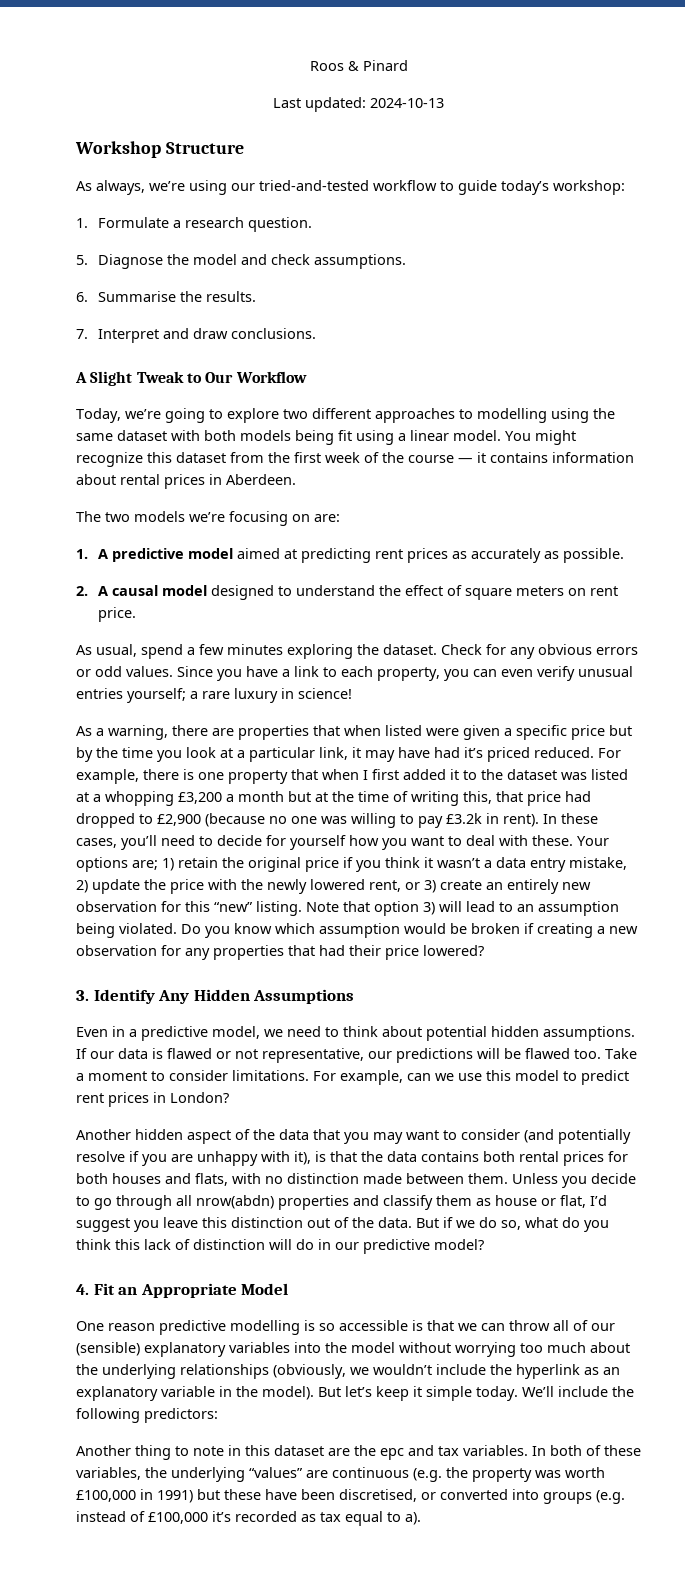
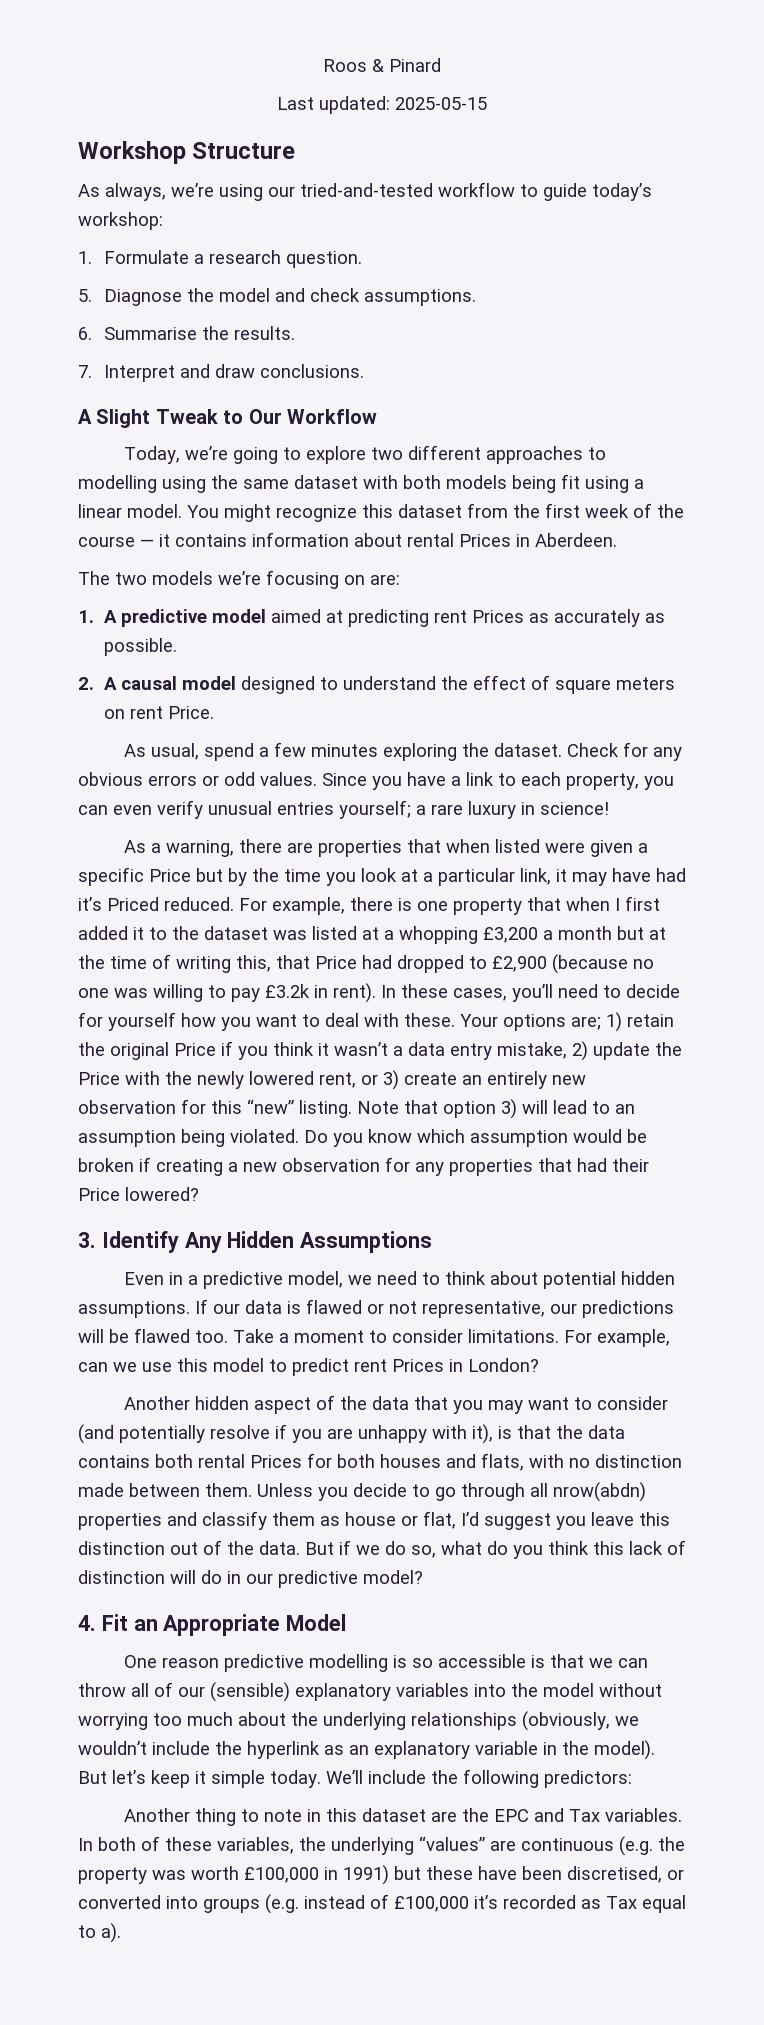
- Last updated: 2024-10-13
+ Last updated: 2025-05-15
- You might recognize this dataset from the first week of the course — it contains information about rental prices in Aberdeen.
+ You might recognize this dataset from the first week of the course — it contains information about rental Prices in Aberdeen.
- 1. A predictive model aimed at predicting rent prices as accurately as possible.
+ 1. A predictive model aimed at predicting rent Prices as accurately as possible.
- 2. A causal model designed to understand the effect of square meters on rent price.
+ 2. A causal model designed to understand the effect of square meters on rent Price.
- As a warning, there are properties that when listed were given a specific price but by the time you look at a particular link, it may have had it’s priced reduced.
+ As a warning, there are properties that when listed were given a specific Price but by the time you look at a particular link, it may have had it’s Priced reduced.
- For example, there is one property that when I first added it to the dataset was listed at a whopping £3,200 a month but at the time of writing this, that price had dropped to £2,900 (because no one was willing to pay £3.2k in rent).
+ For example, there is one property that when I first added it to the dataset was listed at a whopping £3,200 a month but at the time of writing this, that Price had dropped to £2,900 (because no one was willing to pay £3.2k in rent).
- Your options are; 1) retain the original price if you think it wasn’t a data entry mistake, 2) update the price with the newly lowered rent, or 3) create an entirely new observation for this “new” listing.
+ Your options are; 1) retain the original Price if you think it wasn’t a data entry mistake, 2) update the Price with the newly lowered rent, or 3) create an entirely new observation for this “new” listing.
- Do you know which assumption would be broken if creating a new observation for any properties that had their price lowered?
+ Do you know which assumption would be broken if creating a new observation for any properties that had their Price lowered?
- For example, can we use this model to predict rent prices in London?
+ For example, can we use this model to predict rent Prices in London?
- Another hidden aspect of the data that you may want to consider (and potentially resolve if you are unhappy with it), is that the data contains both rental prices for both houses and flats, with no distinction made between them.
+ Another hidden aspect of the data that you may want to consider (and potentially resolve if you are unhappy with it), is that the data contains both rental Prices for both houses and flats, with no distinction made between them.
- Another thing to note in this dataset are the epc and tax variables.
+ Another thing to note in this dataset are the EPC and Tax variables.
- In both of these variables, the underlying “values” are continuous (e.g. the property was worth £100,000 in 1991) but these have been discretised, or converted into groups (e.g. instead of £100,000 it’s recorded as tax equal to a).
+ In both of these variables, the underlying “values” are continuous (e.g. the property was worth £100,000 in 1991) but these have been discretised, or converted into groups (e.g. instead of £100,000 it’s recorded as Tax equal to a).

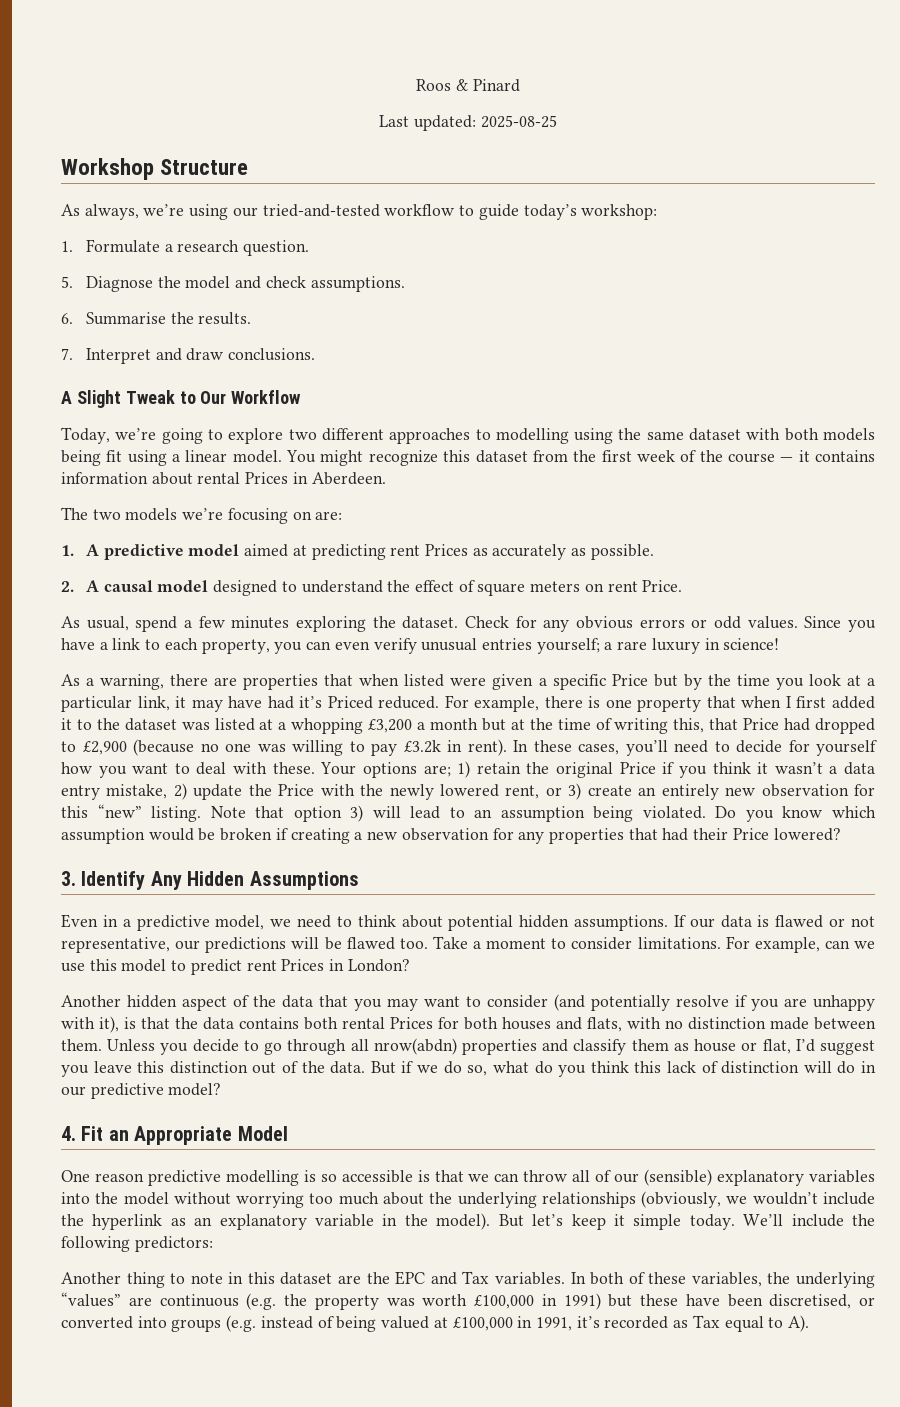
- Last updated: 2025-05-15
+ Last updated: 2025-08-25
- In both of these variables, the underlying “values” are continuous (e.g. the property was worth £100,000 in 1991) but these have been discretised, or converted into groups (e.g. instead of £100,000 it’s recorded as Tax equal to a).
+ In both of these variables, the underlying “values” are continuous (e.g. the property was worth £100,000 in 1991) but these have been discretised, or converted into groups (e.g. instead of being valued at £100,000 in 1991, it’s recorded as Tax equal to A).

